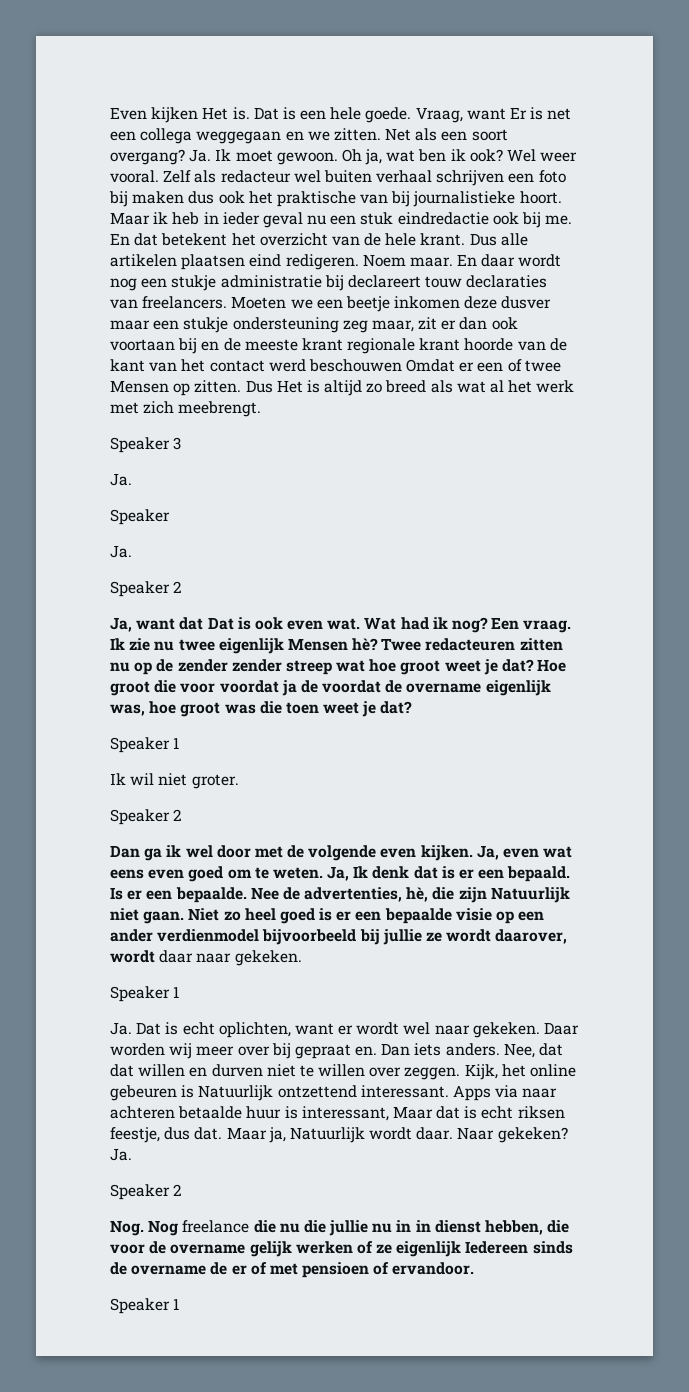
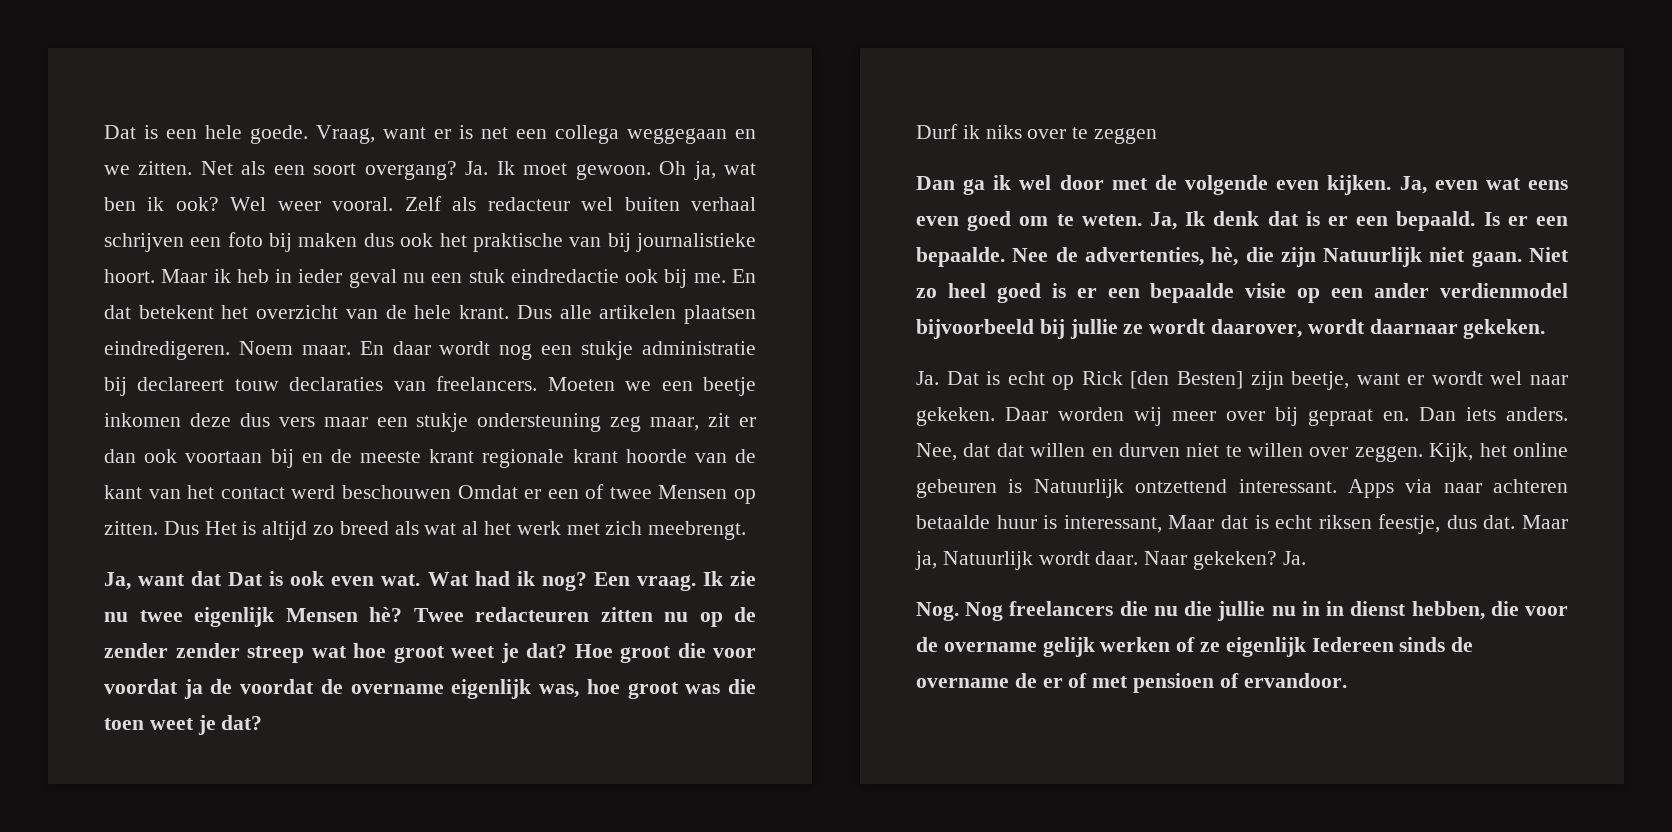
- Even kijken Het is.
- Vraag, want Er is net een collega weggegaan en we zitten.
+ Vraag, want er is net een collega weggegaan en we zitten.
- Dus alle artikelen plaatsen eind redigeren.
+ Dus alle artikelen plaatsen eindredigeren.
- Moeten we een beetje inkomen deze dusver maar een stukje ondersteuning zeg maar, zit er dan ook voortaan bij en de meeste krant regionale krant hoorde van de kant van het contact werd beschouwen Omdat er een of twee Mensen op zitten.
+ Moeten we een beetje inkomen deze dus vers maar een stukje ondersteuning zeg maar, zit er dan ook voortaan bij en de meeste krant regionale krant hoorde van de kant van het contact werd beschouwen Omdat er een of twee Mensen op zitten.
- Speaker 3
- Ja.
- Speaker
- Ja.
- Speaker 2
  Hoe groot die voor voordat ja de voordat de overname eigenlijk was, hoe groot was die toen weet je dat?
- Speaker 1
- Ik wil niet groter.
- Speaker 2
+ Durf ik niks over te zeggen
- Niet zo heel goed is er een bepaalde visie op een ander verdienmodel bijvoorbeeld bij jullie ze wordt daarover, wordt daar naar gekeken.
- Speaker 1
+ Niet zo heel goed is er een bepaalde visie op een ander verdienmodel bijvoorbeeld bij jullie ze wordt daarover, wordt daarnaar gekeken.
- Ja. Dat is echt oplichten, want er wordt wel naar gekeken.
+ Ja. Dat is echt op Rick [den Besten] zijn beetje, want er wordt wel naar gekeken.
  Naar gekeken? Ja.
- Speaker 2
- Nog. Nog freelance die nu die jullie nu in in dienst hebben, die voor de overname gelijk werken of ze eigenlijk Iedereen sinds de overname de er of met pensioen of ervandoor.
- Speaker 1
+ Nog. Nog freelancers die nu die jullie nu in in dienst hebben, die voor de overname gelijk werken of ze eigenlijk Iedereen sinds de overname de er of met pensioen of ervandoor.

